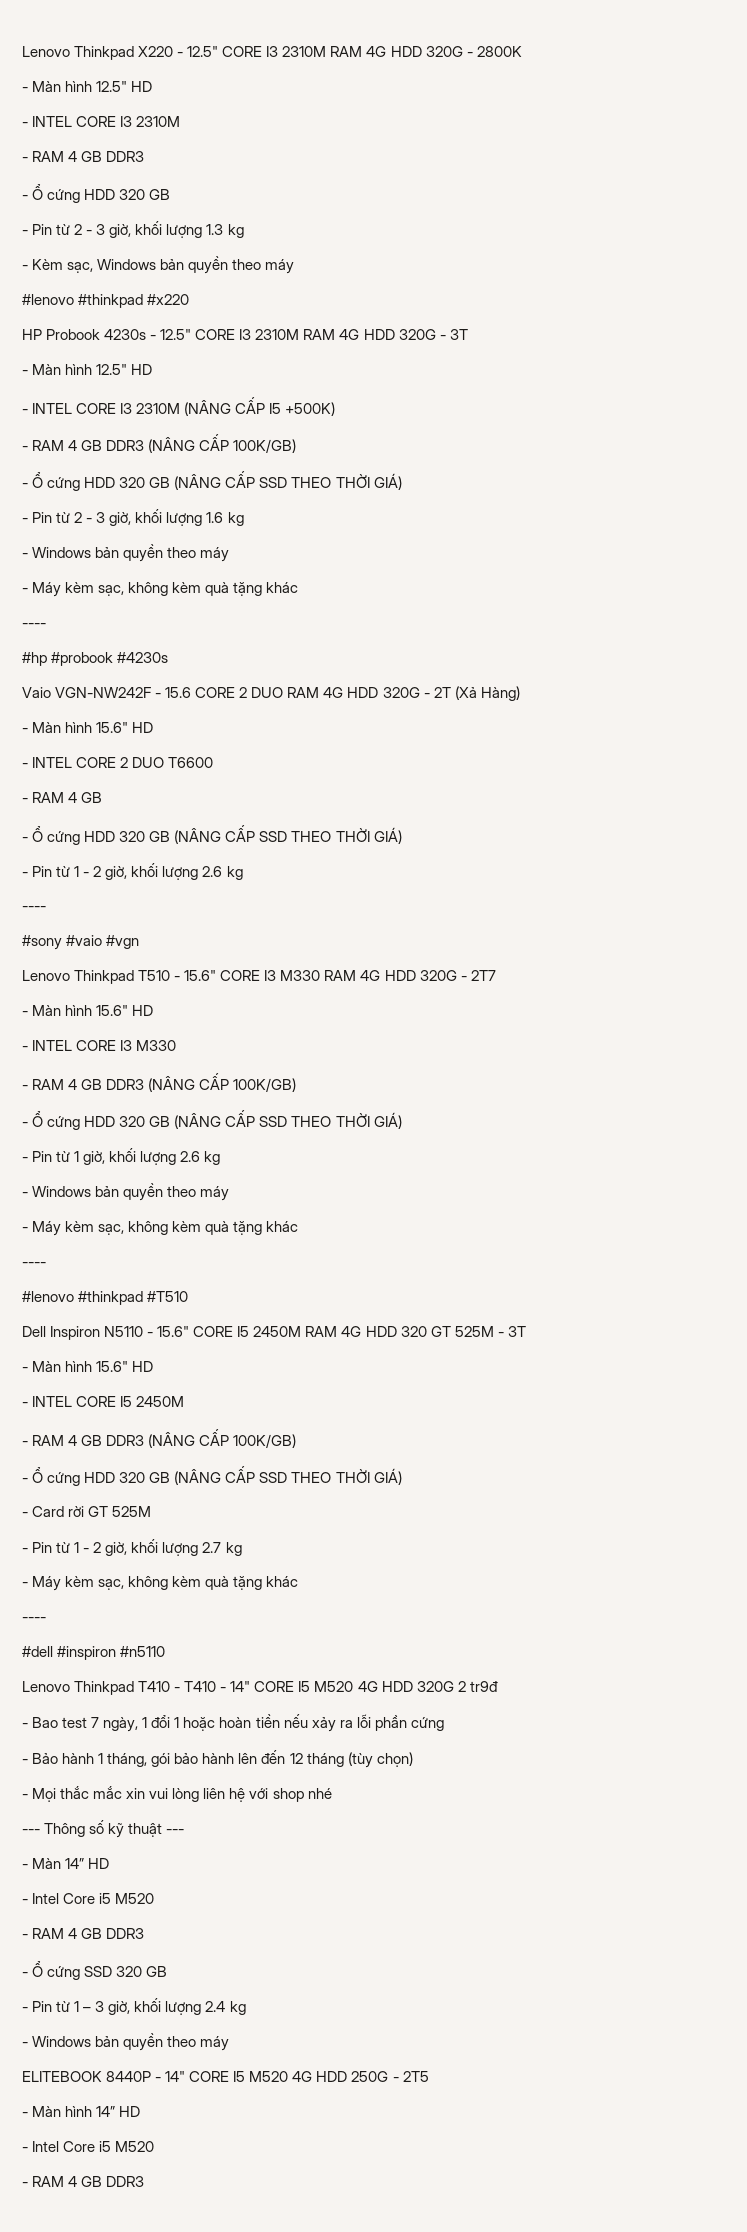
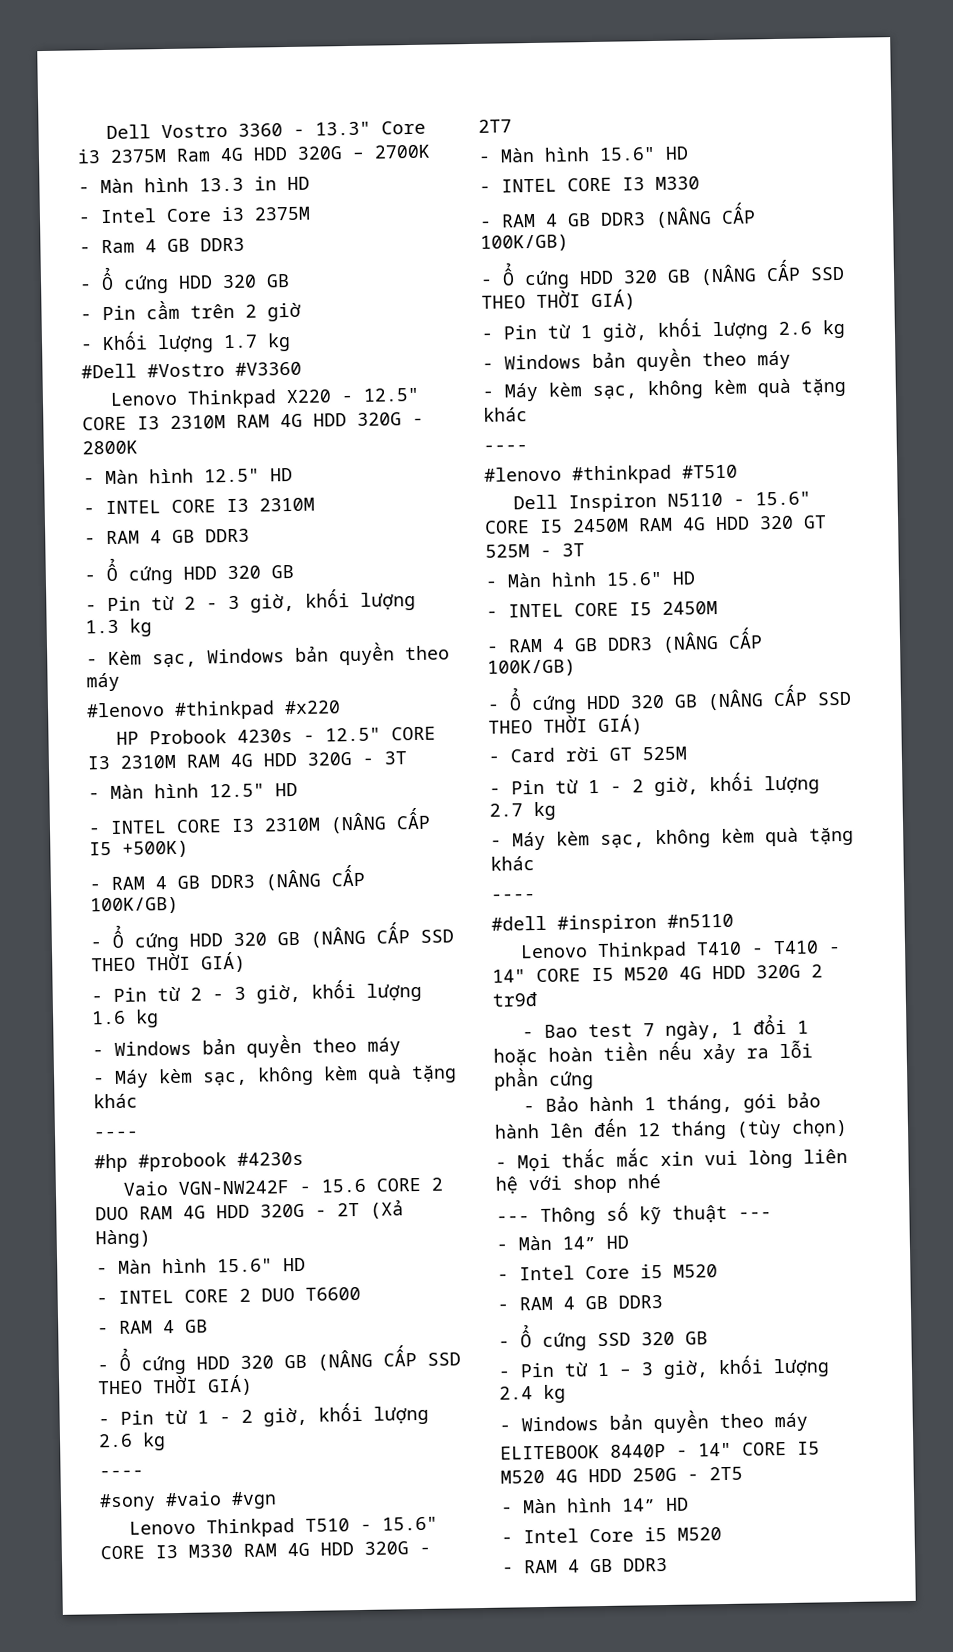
+ Dell Vostro 3360 - 13.3" Core i3 2375M Ram 4G HDD 320G – 2700K
+ - Màn hình 13.3 in HD
+ - Intel Core i3 2375M
+ - Ram 4 GB DDR3
+ - Ổ cứng HDD 320 GB
+ - Pin cầm trên 2 giờ
+ - Khối lượng 1.7 kg
+ #Dell #Vostro #V3360

